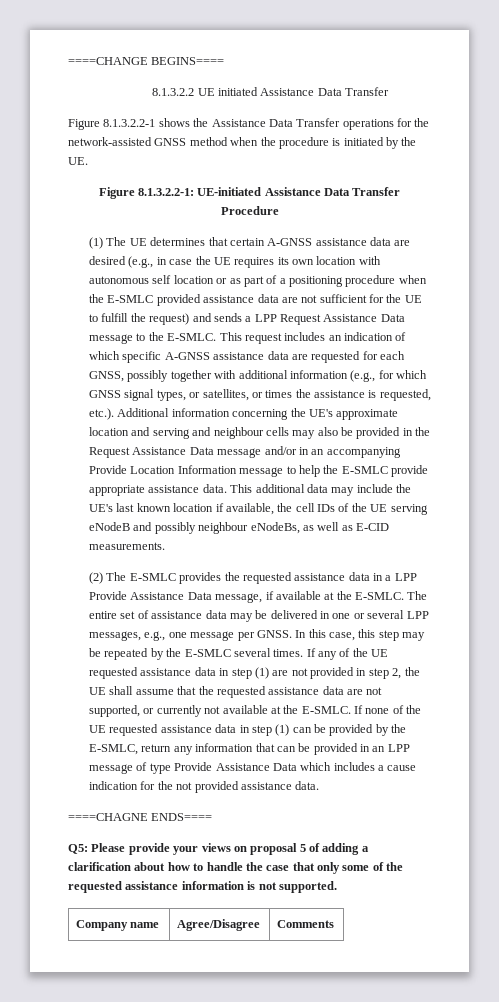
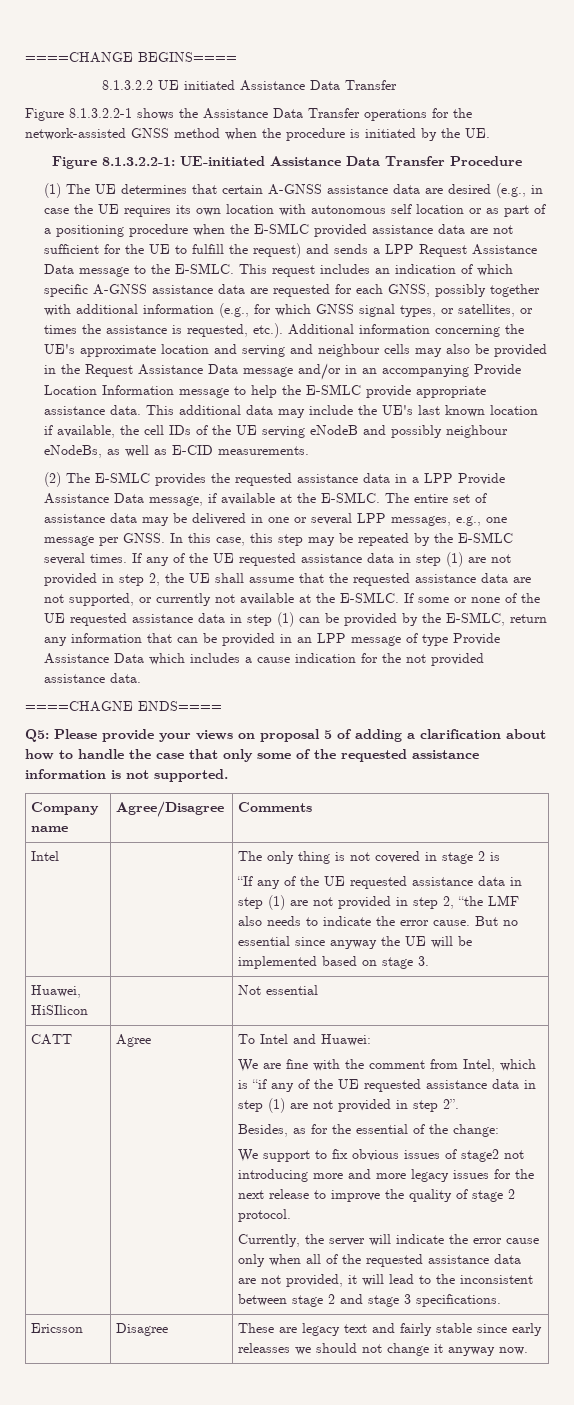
- If none of the UE requested assistance data in step (1) can be provided by the E-SMLC, return any information that can be provided in an LPP message of type Provide Assistance Data which includes a cause indication for the not provided assistance data.
+ If some or none of the UE requested assistance data in step (1) can be provided by the E-SMLC, return any information that can be provided in an LPP message of type Provide Assistance Data which includes a cause indication for the not provided assistance data.
+ Intel | | The only thing is not covered in stage 2 is
+ “If any of the UE requested assistance data in step (1) are not provided in step 2, “the LMF also needs to indicate the error cause. But no essential since anyway the UE will be implemented based on stage 3.
+ Huawei, HiSIlicon | | Not essential
+ CATT | Agree | To Intel and Huawei:
+ We are fine with the comment from Intel, which is “if any of the UE requested assistance data in step (1) are not provided in step 2”.
+ Besides, as for the essential of the change:
+ We support to fix obvious issues of stage2 not introducing more and more legacy issues for the next release to improve the quality of stage 2 protocol.
+ Currently, the server will indicate the error cause only when all of the requested assistance data are not provided, it will lead to the inconsistent between stage 2 and stage 3 specifications.
+ Ericsson | Disagree | These are legacy text and fairly stable since early releasses we should not change it anyway now.

